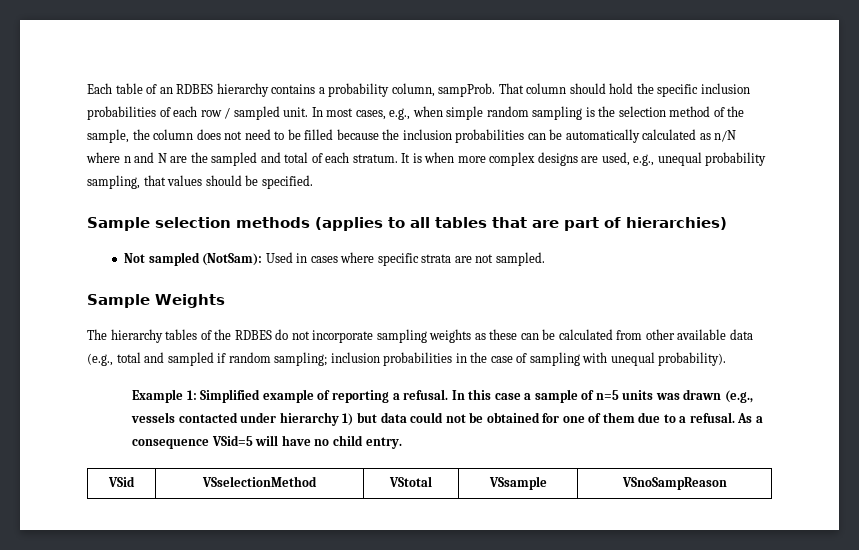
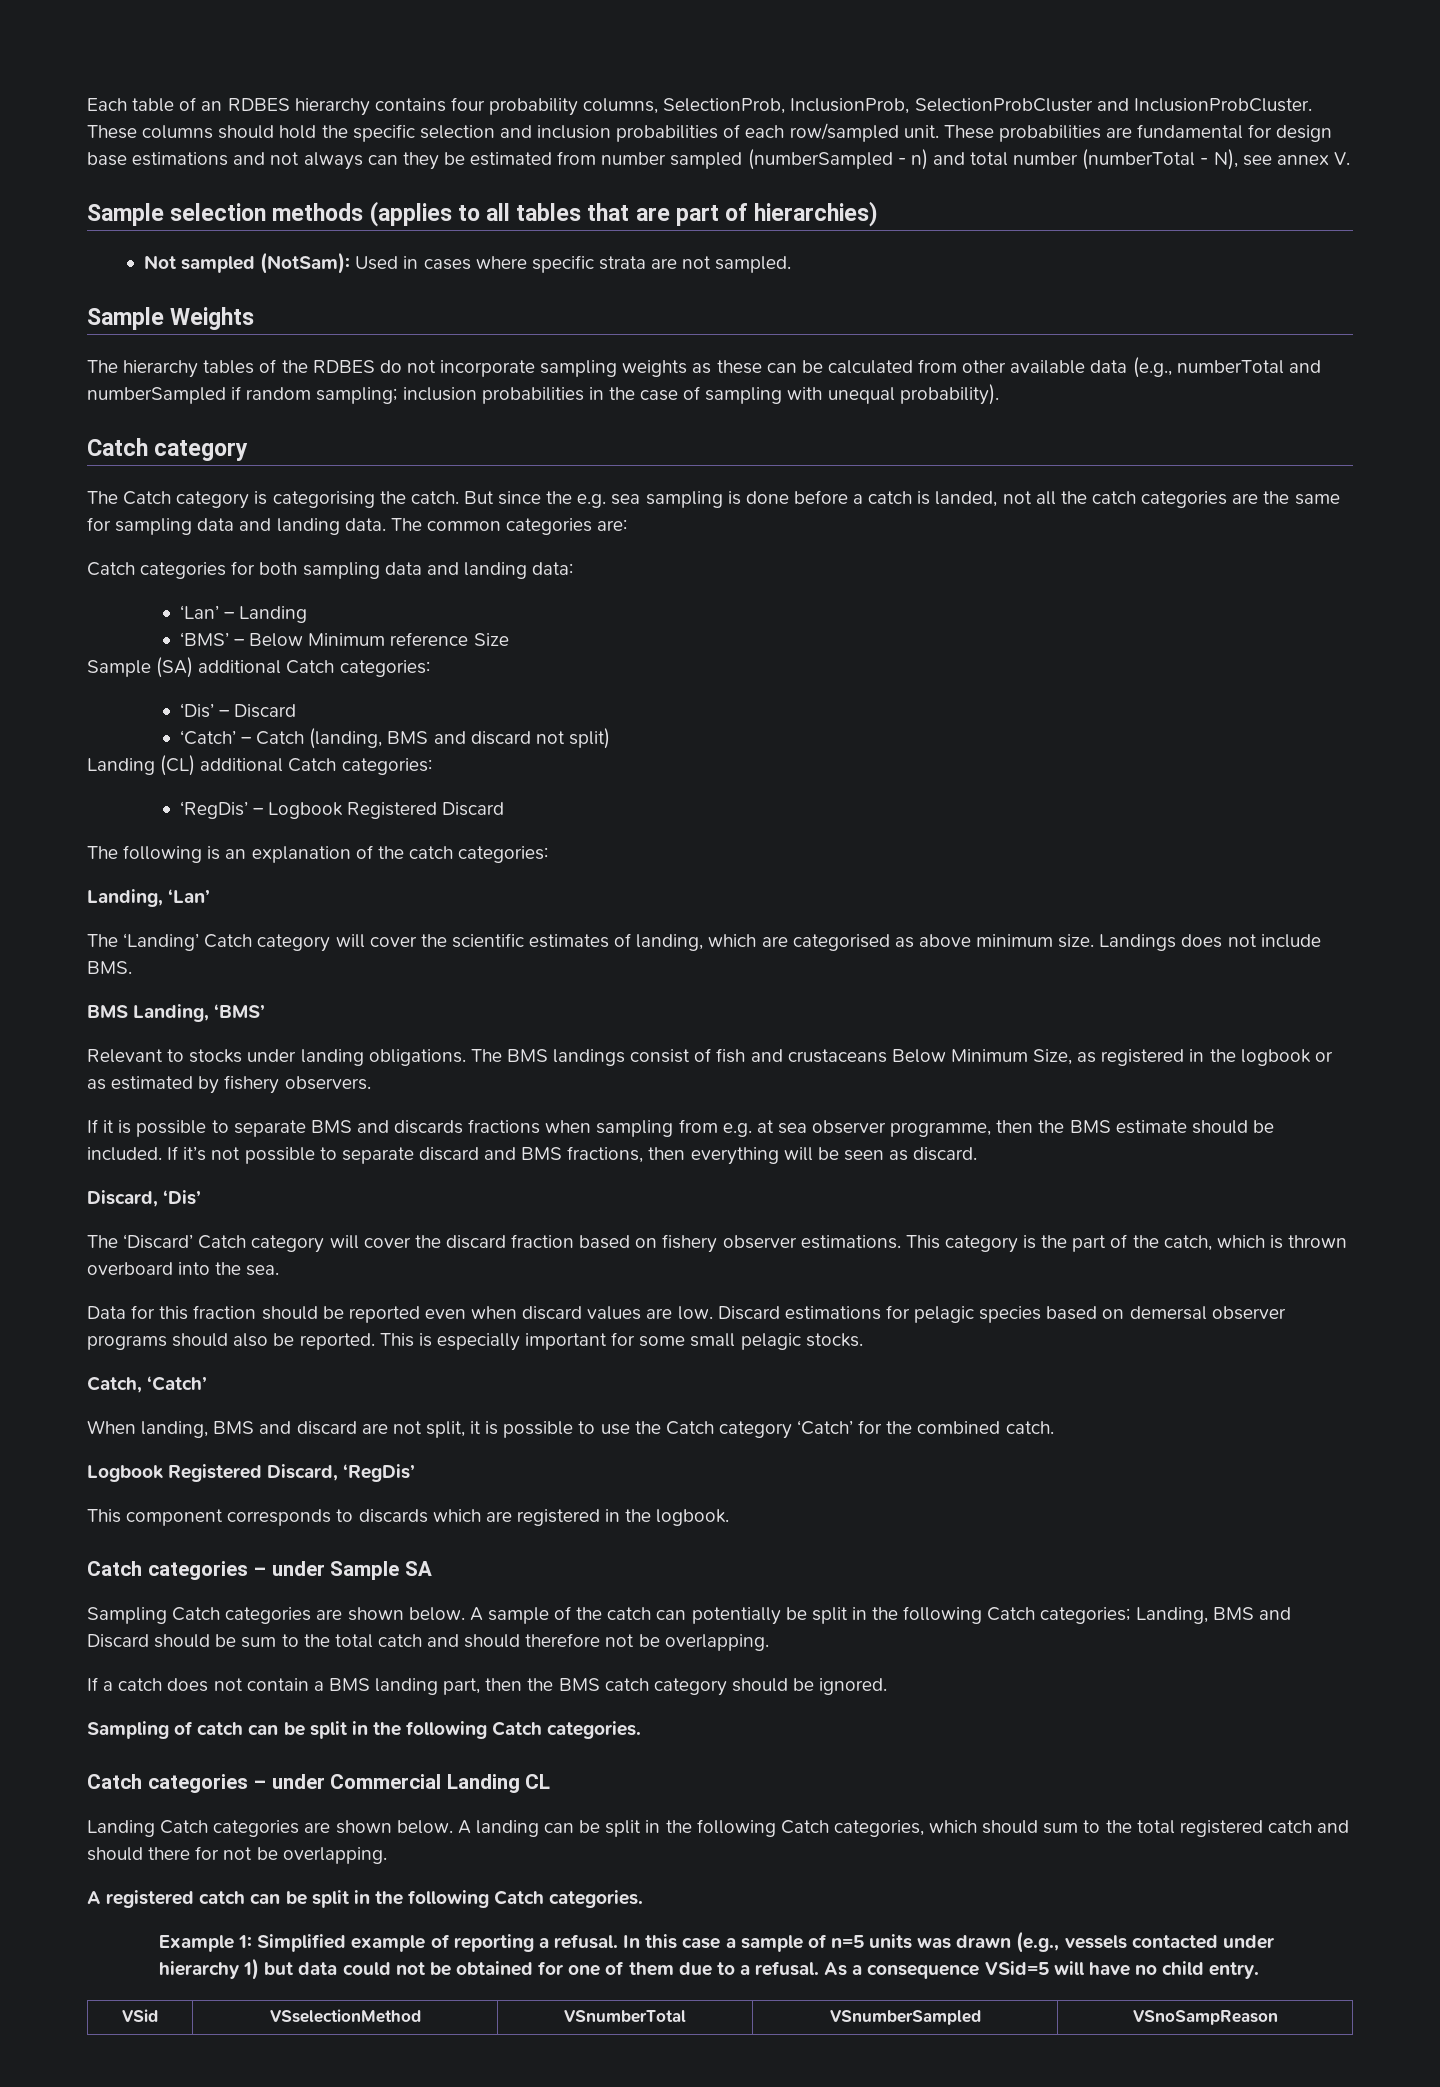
- Each table of an RDBES hierarchy contains a probability column, sampProb. That column should hold the specific inclusion probabilities of each row / sampled unit. In most cases, e.g., when simple random sampling is the selection method of the sample, the column does not need to be filled because the inclusion probabilities can be automatically calculated as n/N where n and N are the sampled and total of each stratum. It is when more complex designs are used, e.g., unequal probability sampling, that values should be specified.
+ Each table of an RDBES hierarchy contains four probability columns, SelectionProb, InclusionProb, SelectionProbCluster and InclusionProbCluster. These columns should hold the specific selection and inclusion probabilities of each row/sampled unit. These probabilities are fundamental for design base estimations and not always can they be estimated from number sampled (numberSampled - n) and total number (numberTotal - N), see annex V.
- The hierarchy tables of the RDBES do not incorporate sampling weights as these can be calculated from other available data (e.g., total and sampled if random sampling; inclusion probabilities in the case of sampling with unequal probability).
+ The hierarchy tables of the RDBES do not incorporate sampling weights as these can be calculated from other available data (e.g., numberTotal and numberSampled if random sampling; inclusion probabilities in the case of sampling with unequal probability).
+ Catch category
+ The Catch category is categorising the catch. But since the e.g. sea sampling is done before a catch is landed, not all the catch categories are the same for sampling data and landing data. The common categories are:
+ Catch categories for both sampling data and landing data:
+ ‘Lan’ – Landing
+ ‘BMS’ – Below Minimum reference Size
+ Sample (SA) additional Catch categories:
+ ‘Dis’ – Discard
+ ‘Catch’ – Catch (landing, BMS and discard not split)
+ Landing (CL) additional Catch categories:
+ ‘RegDis’ – Logbook Registered Discard
+ The following is an explanation of the catch categories:
+ Landing, ‘Lan’
+ The ‘Landing’ Catch category will cover the scientific estimates of landing, which are categorised as above minimum size. Landings does not include BMS.
+ BMS Landing, ‘BMS’
+ Relevant to stocks under landing obligations. The BMS landings consist of fish and crustaceans Below Minimum Size, as registered in the logbook or as estimated by fishery observers.
+ If it is possible to separate BMS and discards fractions when sampling from e.g. at sea observer programme, then the BMS estimate should be included. If it’s not possible to separate discard and BMS fractions, then everything will be seen as discard.
+ Discard, ‘Dis’
+ The ‘Discard’ Catch category will cover the discard fraction based on fishery observer estimations. This category is the part of the catch, which is thrown overboard into the sea.
+ Data for this fraction should be reported even when discard values are low. Discard estimations for pelagic species based on demersal observer programs should also be reported. This is especially important for some small pelagic stocks.
+ Catch, ‘Catch’
+ When landing, BMS and discard are not split, it is possible to use the Catch category ‘Catch’ for the combined catch.
+ Logbook Registered Discard, ‘RegDis’
+ This component corresponds to discards which are registered in the logbook.
+ Catch categories – under Sample SA
+ Sampling Catch categories are shown below. A sample of the catch can potentially be split in the following Catch categories; Landing, BMS and Discard should be sum to the total catch and should therefore not be overlapping.
+ If a catch does not contain a BMS landing part, then the BMS catch category should be ignored.
+ Sampling of catch can be split in the following Catch categories.
+ Catch categories – under Commercial Landing CL
+ Landing Catch categories are shown below. A landing can be split in the following Catch categories, which should sum to the total registered catch and should there for not be overlapping.
+ A registered catch can be split in the following Catch categories.
- VSid | VSselectionMethod | VStotal | VSsample | VSnoSampReason
+ VSid | VSselectionMethod | VSnumberTotal | VSnumberSampled | VSnoSampReason

